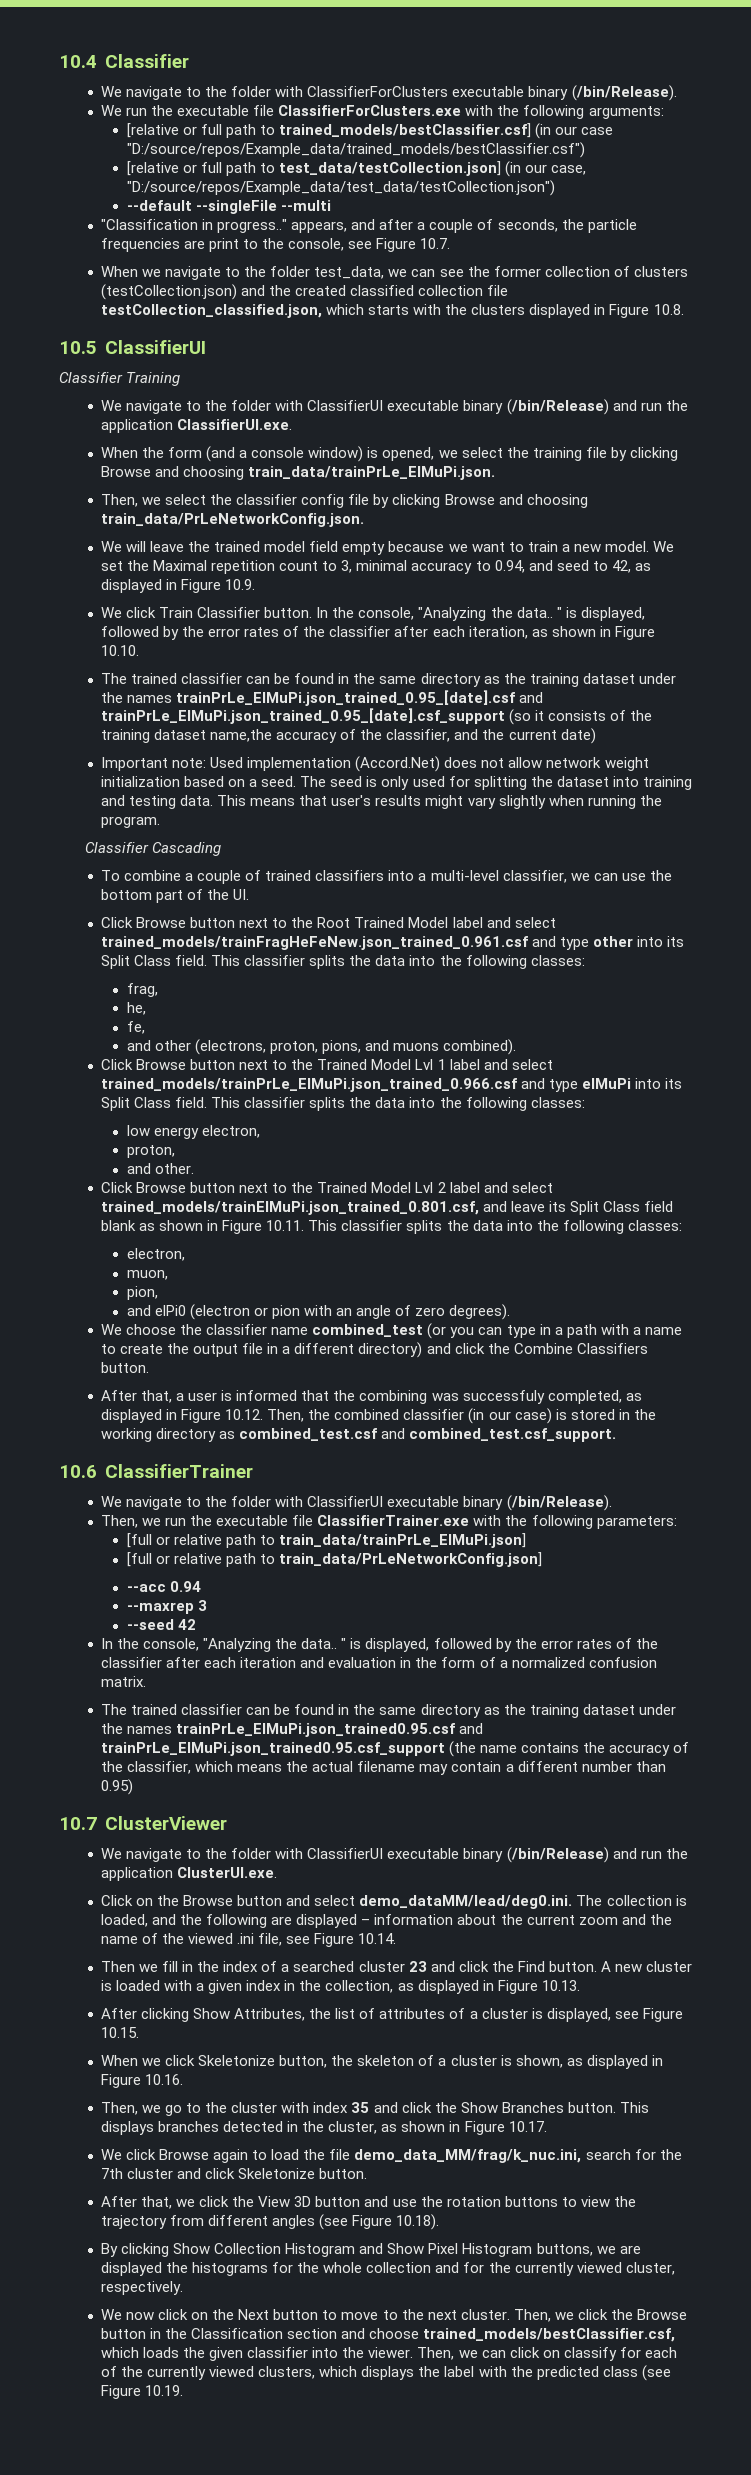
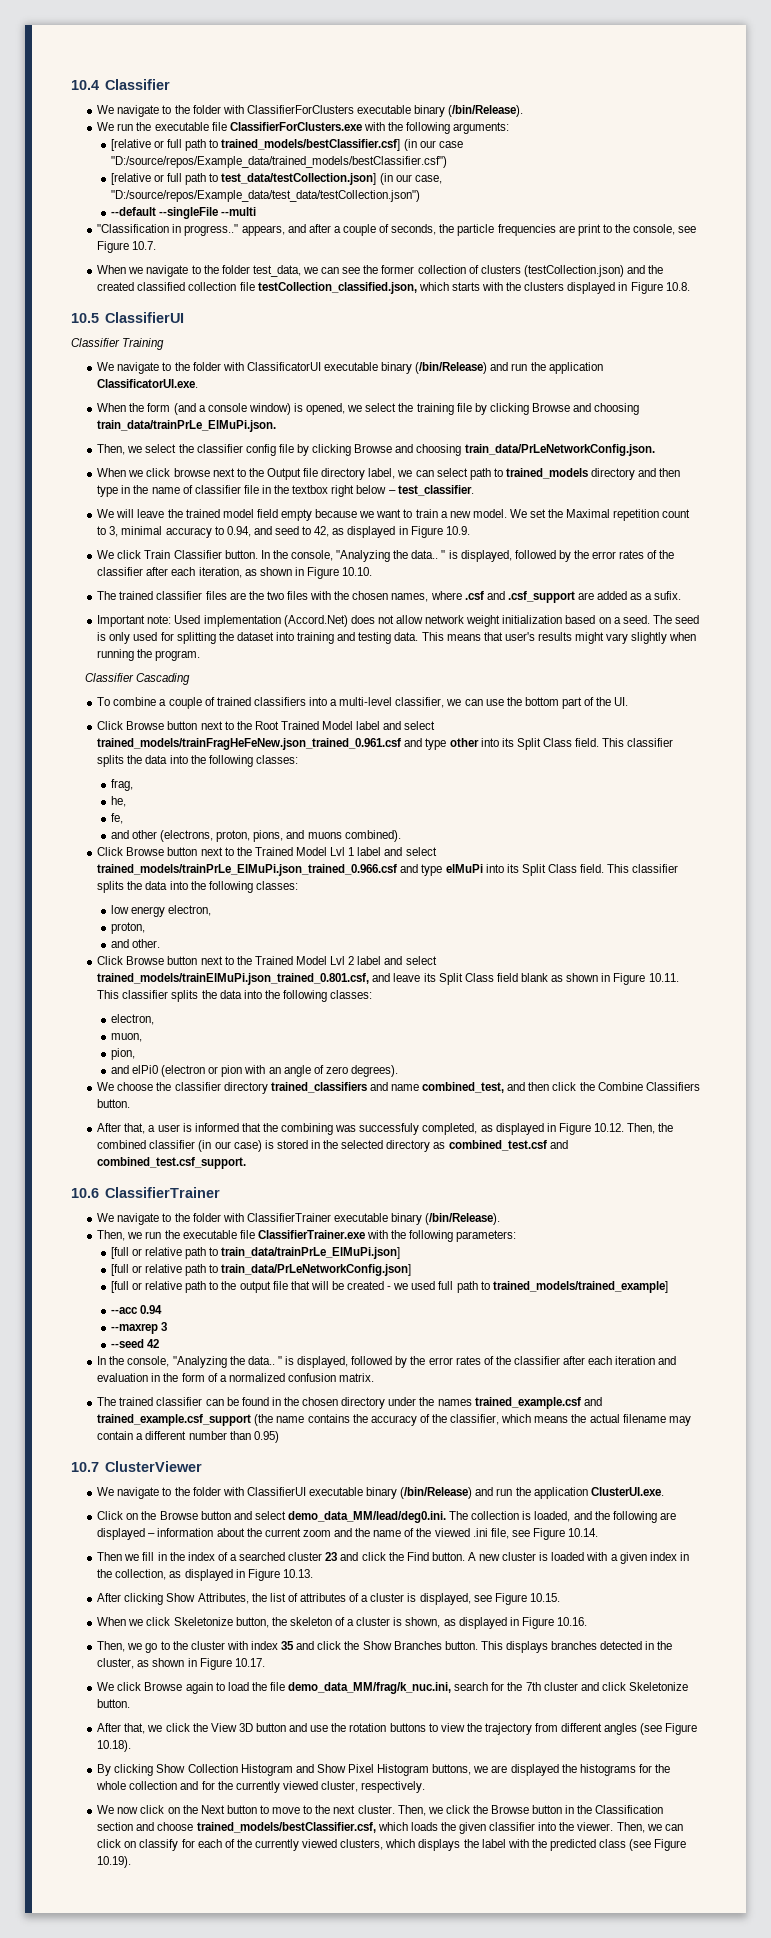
- We navigate to the folder with ClassifierUI executable binary (/bin/Release) and run the application ClassifierUI.exe.
+ We navigate to the folder with ClassificatorUI executable binary (/bin/Release) and run the application ClassificatorUI.exe.
+ When we click browse next to the Output file directory label, we can select path to trained_models directory and then type in the name of classifier file in the textbox right below – test_classifier.
- The trained classifier can be found in the same directory as the training dataset under the names trainPrLe_ElMuPi.json_trained_0.95_[date].csf and trainPrLe_ElMuPi.json_trained_0.95_[date].csf_support (so it consists of the training dataset name,the accuracy of the classifier, and the current date)
+ The trained classifier files are the two files with the chosen names, where .csf and .csf_support are added as a sufix.
- We choose the classifier name combined_test (or you can type in a path with a name to create the output file in a different directory) and click the Combine Classifiers button.
+ We choose the classifier directory trained_classifiers and name combined_test, and then click the Combine Classifiers button.
- After that, a user is informed that the combining was successfuly completed, as displayed in Figure 10.12. Then, the combined classifier (in our case) is stored in the working directory as combined_test.csf and combined_test.csf_support.
+ After that, a user is informed that the combining was successfuly completed, as displayed in Figure 10.12. Then, the combined classifier (in our case) is stored in the selected directory as combined_test.csf and combined_test.csf_support.
- We navigate to the folder with ClassifierUI executable binary (/bin/Release).
+ We navigate to the folder with ClassifierTrainer executable binary (/bin/Release).
+ [full or relative path to the output file that will be created - we used full path to trained_models/trained_example]
- The trained classifier can be found in the same directory as the training dataset under the names trainPrLe_ElMuPi.json_trained0.95.csf and trainPrLe_ElMuPi.json_trained0.95.csf_support (the name contains the accuracy of the classifier, which means the actual filename may contain a different number than 0.95)
+ The trained classifier can be found in the chosen directory under the names trained_example.csf and trained_example.csf_support (the name contains the accuracy of the classifier, which means the actual filename may contain a different number than 0.95)
- Click on the Browse button and select demo_dataMM/lead/deg0.ini. The collection is loaded, and the following are displayed – information about the current zoom and the name of the viewed .ini file, see Figure 10.14.
+ Click on the Browse button and select demo_data_MM/lead/deg0.ini. The collection is loaded, and the following are displayed – information about the current zoom and the name of the viewed .ini file, see Figure 10.14.
- Then, we can click on classify for each of the currently viewed clusters, which displays the label with the predicted class (see Figure 10.19.
+ Then, we can click on classify for each of the currently viewed clusters, which displays the label with the predicted class (see Figure 10.19).

